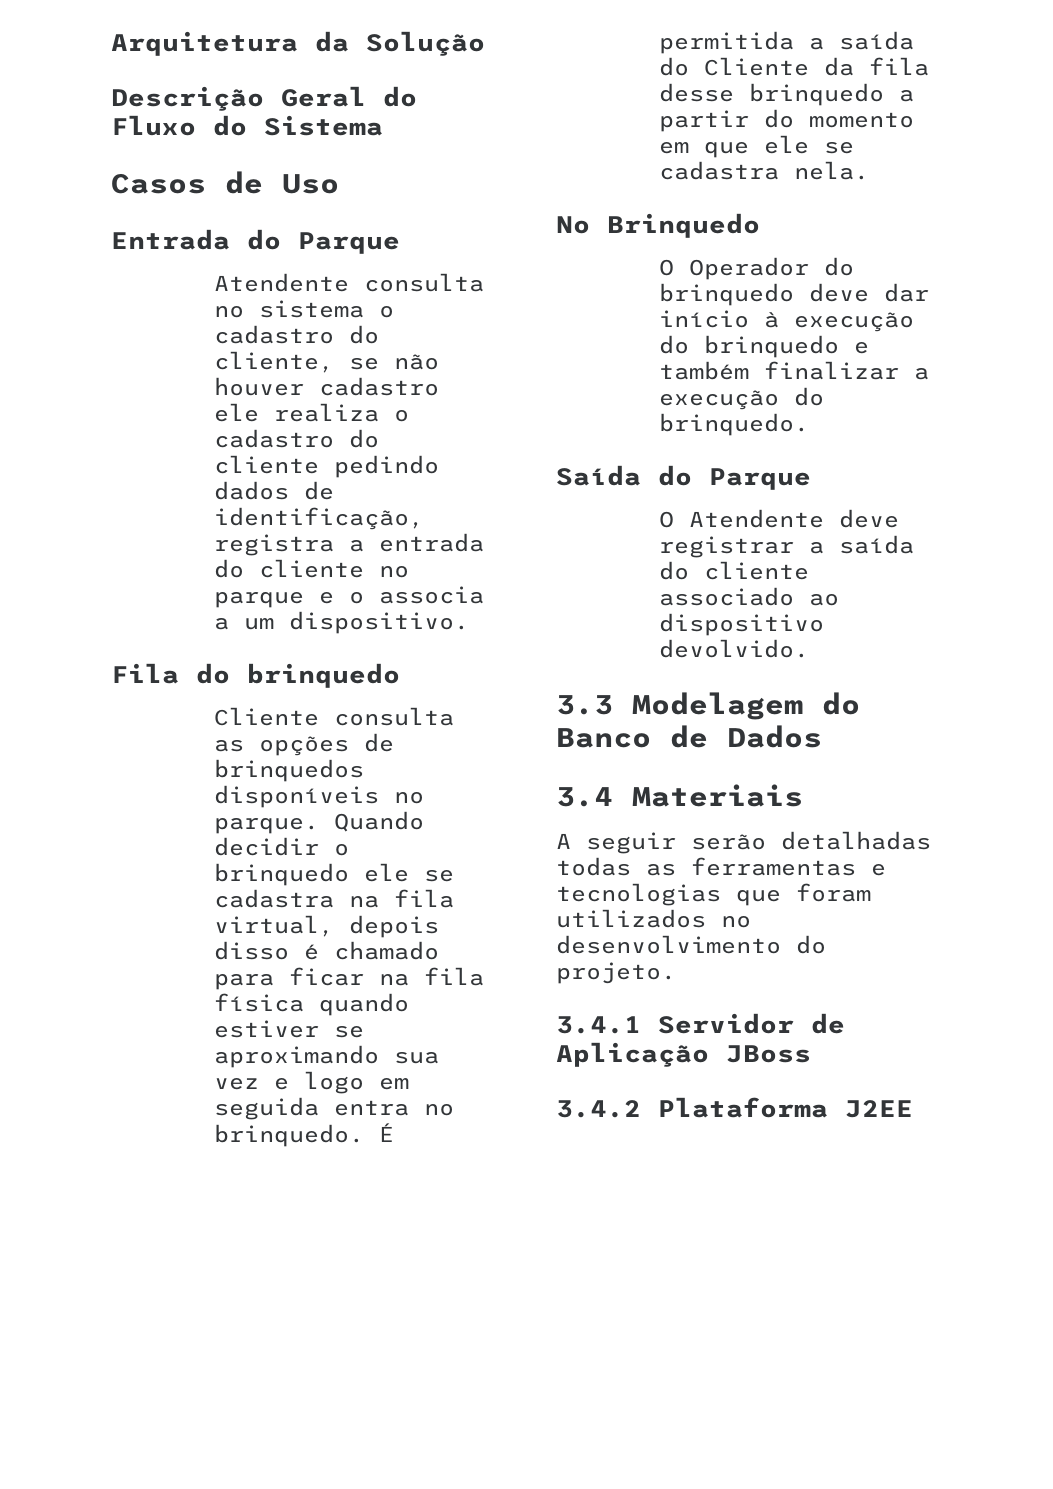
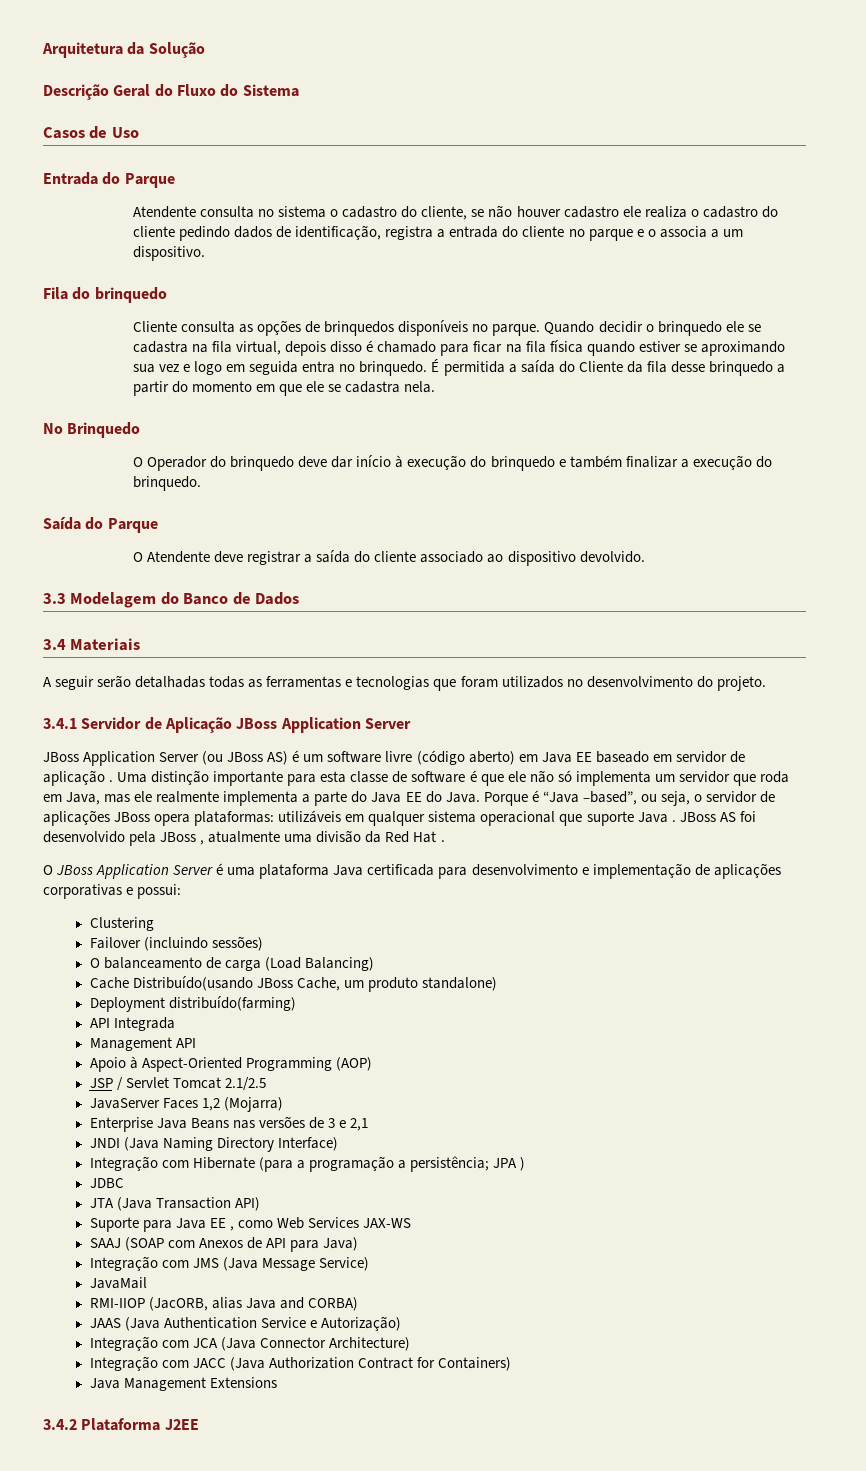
- 3.4.1 Servidor de Aplicação JBoss
+ 3.4.1 Servidor de Aplicação JBoss Application Server
+ JBoss Application Server (ou JBoss AS) é um software livre (código aberto) em Java EE baseado em servidor de aplicação . Uma distinção importante para esta classe de software é que ele não só implementa um servidor que roda em Java, mas ele realmente implementa a parte do Java EE do Java. Porque é “Java –based”, ou seja, o servidor de aplicações JBoss opera plataformas: utilizáveis em qualquer sistema operacional que suporte Java . JBoss AS foi desenvolvido pela JBoss , atualmente uma divisão da Red Hat .
+ O JBoss Application Server é uma plataforma Java certificada para desenvolvimento e implementação de aplicações corporativas e possui:
+ Clustering
+ Failover (incluindo sessões)
+ O balanceamento de carga (Load Balancing)
+ Cache Distribuído(usando JBoss Cache, um produto standalone)
+ Deployment distribuído(farming)
+ API Integrada
+ Management API
+ Apoio à Aspect-Oriented Programming (AOP)
+ JSP / Servlet Tomcat 2.1/2.5
+ JavaServer Faces 1,2 (Mojarra)
+ Enterprise Java Beans nas versões de 3 e 2,1
+ JNDI (Java Naming Directory Interface)
+ Integração com Hibernate (para a programação a persistência; JPA )
+ JDBC
+ JTA (Java Transaction API)
+ Suporte para Java EE , como Web Services JAX-WS
+ SAAJ (SOAP com Anexos de API para Java)
+ Integração com JMS (Java Message Service)
+ JavaMail
+ RMI-IIOP (JacORB, alias Java and CORBA)
+ JAAS (Java Authentication Service e Autorização)
+ Integração com JCA (Java Connector Architecture)
+ Integração com JACC (Java Authorization Contract for Containers)
+ Java Management Extensions

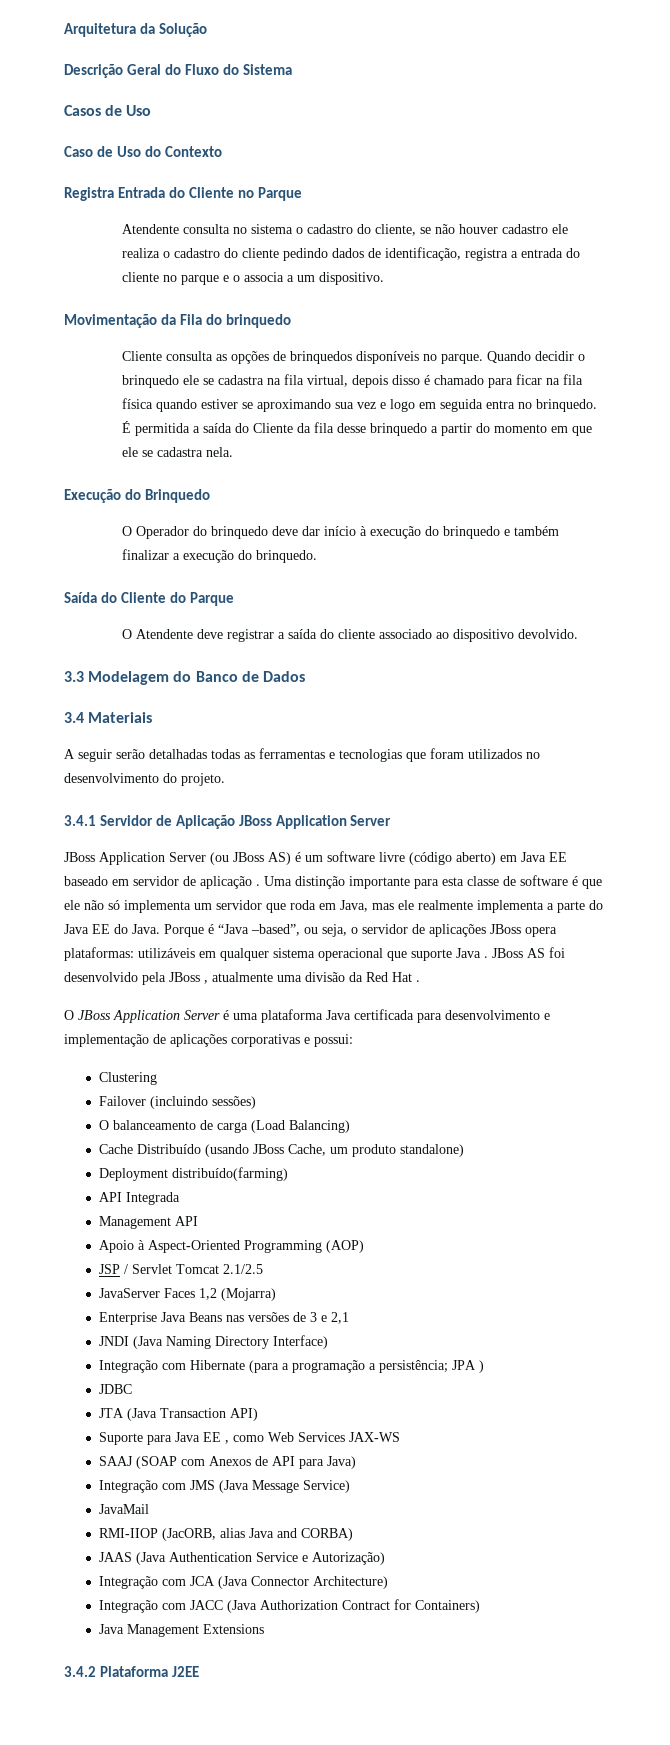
- Entrada do Parque
+ Caso de Uso do Contexto
+ Registra Entrada do Cliente no Parque
- Fila do brinquedo
+ Movimentação da Fila do brinquedo
- No Brinquedo
+ Execução do Brinquedo
- Saída do Parque
+ Saída do Cliente do Parque
- Cache Distribuído(usando JBoss Cache, um produto standalone)
+ Cache Distribuído (usando JBoss Cache, um produto standalone)

